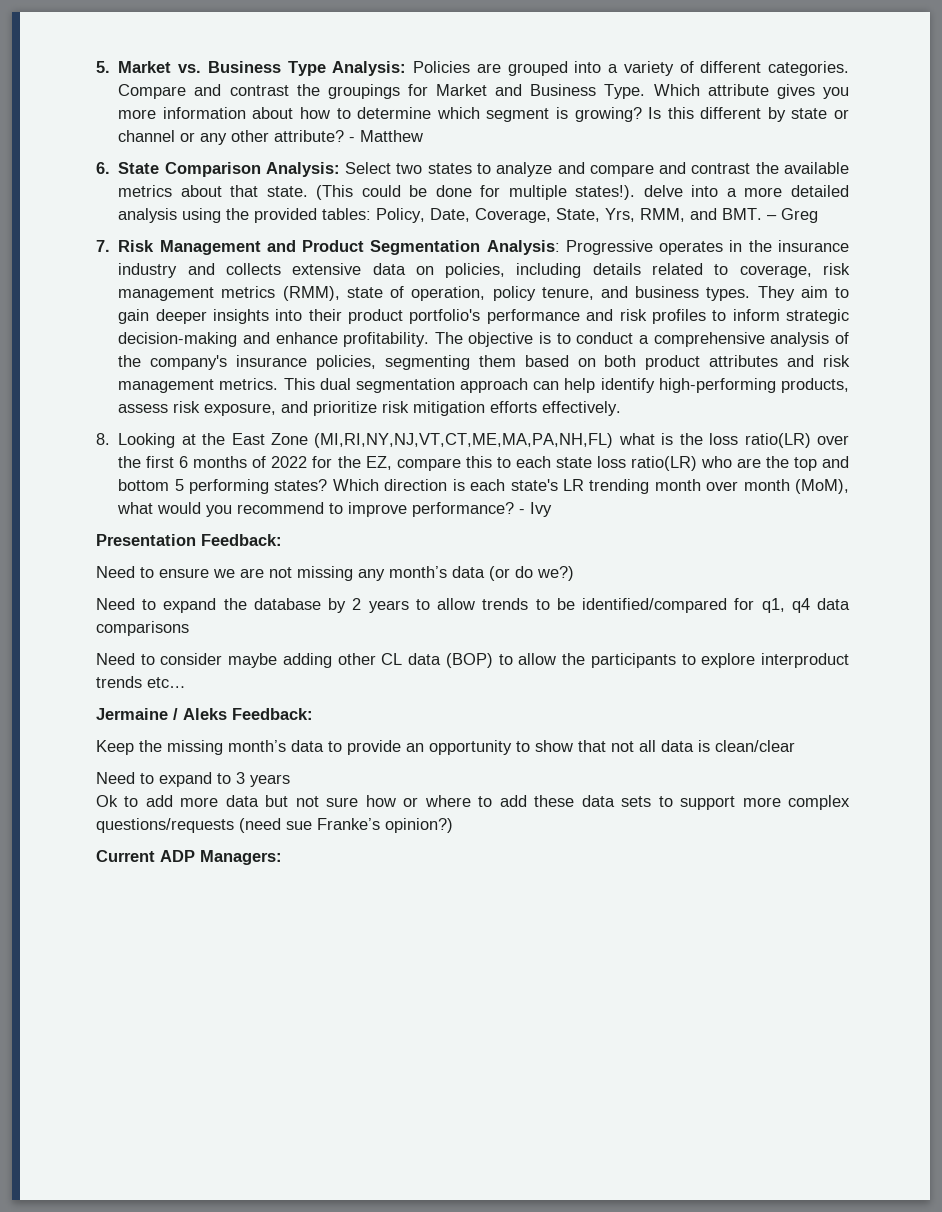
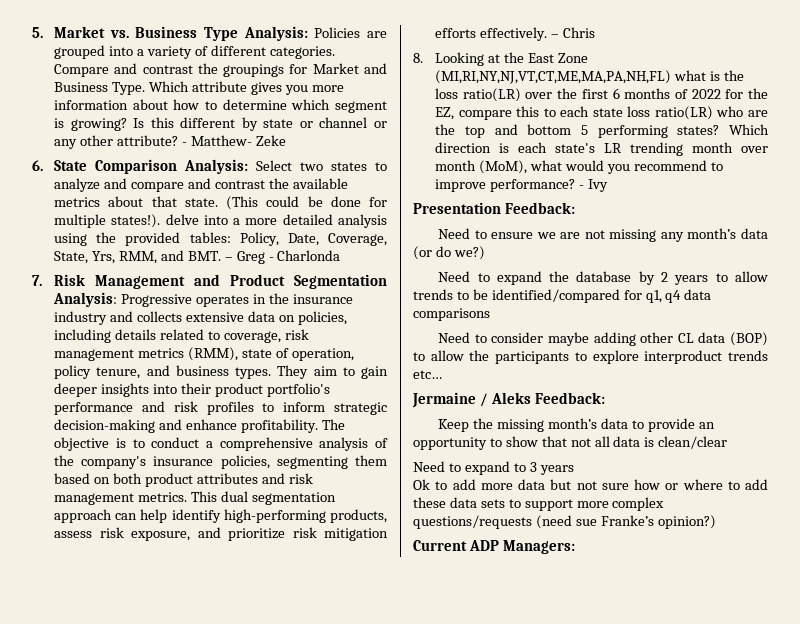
- - Matthew
+ - Matthew- Zeke
- (This could be done for multiple states!). delve into a more detailed analysis using the provided tables: Policy, Date, Coverage, State, Yrs, RMM, and BMT. – Greg
+ (This could be done for multiple states!). delve into a more detailed analysis using the provided tables: Policy, Date, Coverage, State, Yrs, RMM, and BMT. – Greg - Charlonda
+ – Chris

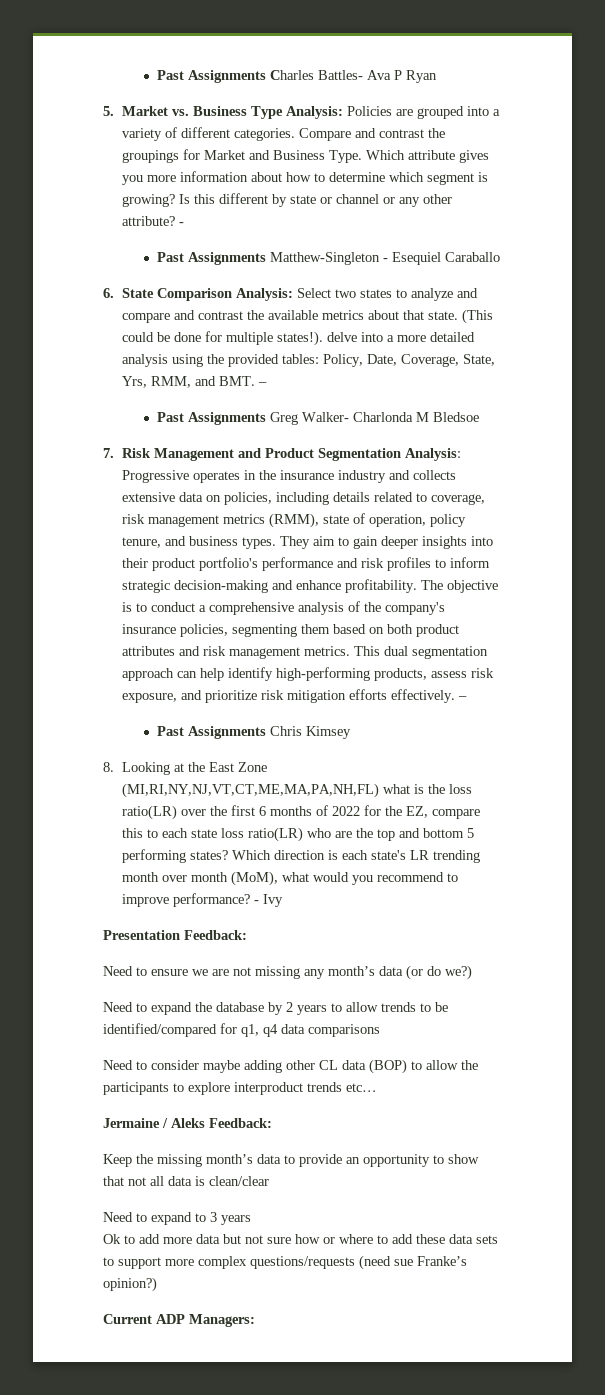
+ Past Assignments Charles Battles- Ava P Ryan
- Is this different by state or channel or any other attribute? - Matthew- Zeke
+ Is this different by state or channel or any other attribute? -
+ Past Assignments Matthew-Singleton - Esequiel Caraballo
- (This could be done for multiple states!). delve into a more detailed analysis using the provided tables: Policy, Date, Coverage, State, Yrs, RMM, and BMT. – Greg - Charlonda
+ (This could be done for multiple states!). delve into a more detailed analysis using the provided tables: Policy, Date, Coverage, State, Yrs, RMM, and BMT. –
+ Past Assignments Greg Walker- Charlonda M Bledsoe
- This dual segmentation approach can help identify high-performing products, assess risk exposure, and prioritize risk mitigation efforts effectively. – Chris
+ This dual segmentation approach can help identify high-performing products, assess risk exposure, and prioritize risk mitigation efforts effectively. –
+ Past Assignments Chris Kimsey

